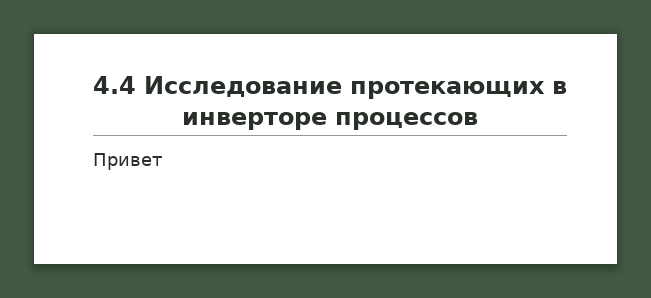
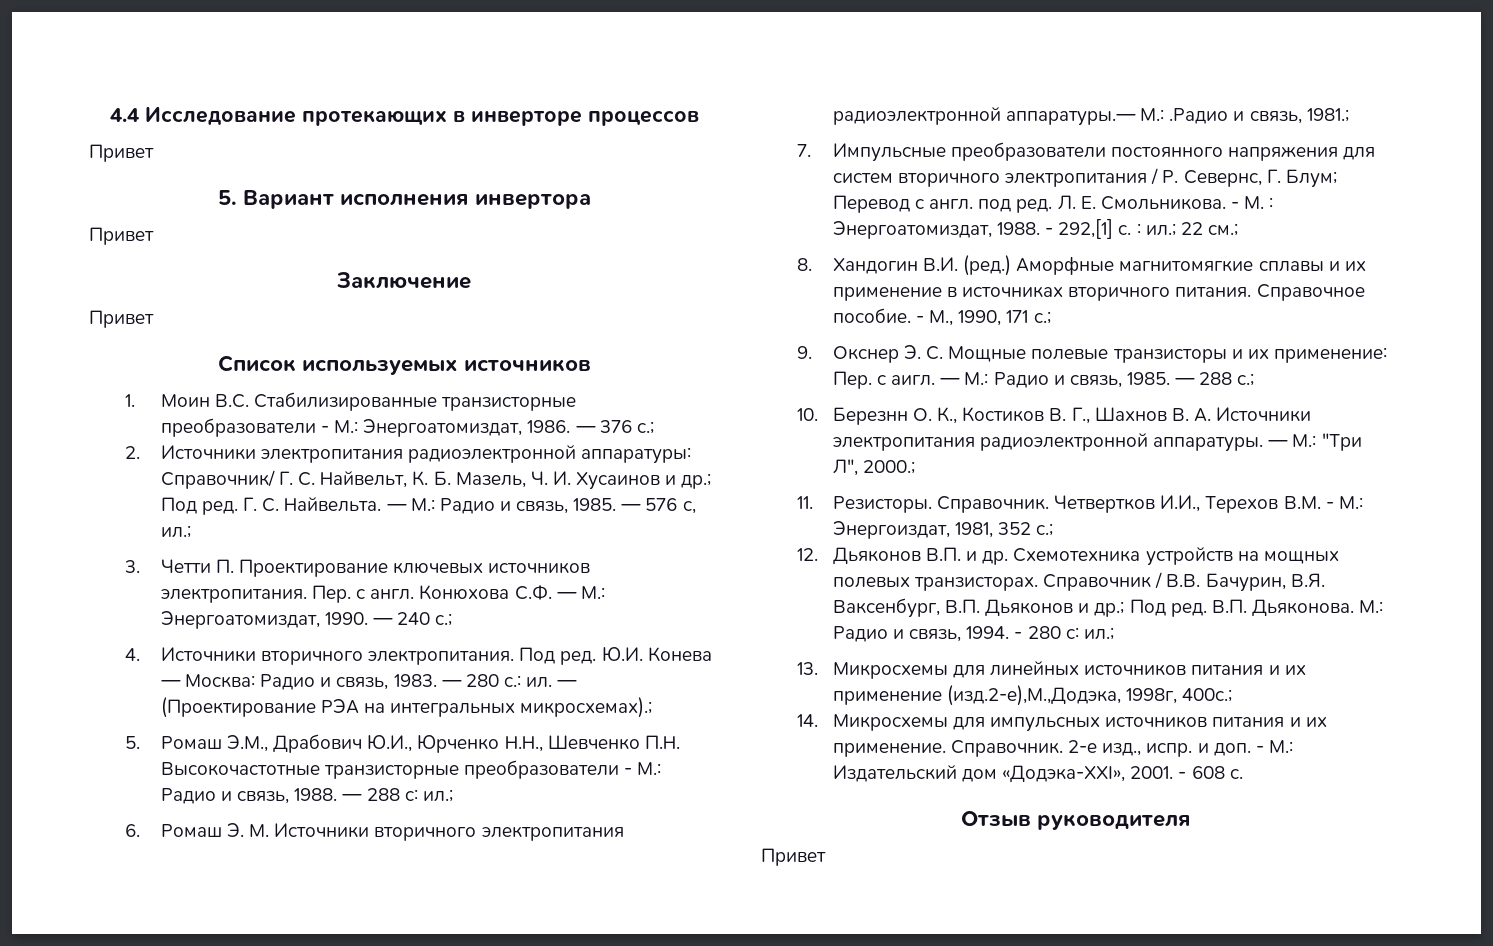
+ 5. Вариант исполнения инвертора
+ Привет
+ Заключение
+ Привет
+ Список используемых источников
+ 1. Моин В.С. Стабилизированные транзисторные преобразователи - М.: Энергоатомиздат, 1986. — 376 с.;
+ 2. Источники электропитания радиоэлектронной аппаратуры: Справочник/ Г. С. Найвельт, К. Б. Мазель, Ч. И. Хусаинов и др.; Под ред. Г. С. Найвельта. — М.: Радио и связь, 1985. — 576 с, ил.;
+ 3. Четти П. Проектирование ключевых источников электропитания. Пер. с англ. Конюхова С.Ф. — М.: Энергоатомиздат, 1990. — 240 с.;
+ 4. Источники вторичного электропитания. Под ред. Ю.И. Конева — Москва: Радио и связь, 1983. — 280 с.: ил. — (Проектирование РЭА на интегральных микросхемах).;
+ 5. Ромаш Э.М., Драбович Ю.И., Юрченко Н.Н., Шевченко П.Н. Высокочастотные транзисторные преобразователи - М.: Радио и связь, 1988. — 288 с: ил.;
+ 6. Ромаш Э. М. Источники вторичного электропитания радиоэлектронной аппаратуры.— М.: .Радио и связь, 1981.;
+ 7. Импульсные преобразователи постоянного напряжения для систем вторичного электропитания / Р. Севернс, Г. Блум; Перевод с англ. под ред. Л. Е. Смольникова. - М. : Энергоатомиздат, 1988. - 292,[1] с. : ил.; 22 см.;
+ 8. Хандогин В.И. (ред.) Аморфные магнитомягкие сплавы и их применение в источниках вторичного питания. Справочное пособие. - М., 1990, 171 с.;
+ 9. Окснер Э. С. Мощные полевые транзисторы и их применение: Пер. с аигл. — М.: Радио и связь, 1985. — 288 с.;
+ 10. Березнн О. К., Костиков В. Г., Шахнов В. А. Источники электропитания радиоэлектронной аппаратуры. — М.: "Три Л", 2000.;
+ 11. Резисторы. Справочник. Четвертков И.И., Терехов В.М. - М.: Энергоиздат, 1981, 352 с.;
+ 12. Дьяконов В.П. и др. Схемотехника устройств на мощных полевых транзисторах. Справочник / В.В. Бачурин, В.Я. Ваксенбург, В.П. Дьяконов и др.; Под ред. В.П. Дьяконова. М.: Радио и связь, 1994. - 280 с: ил.;
+ 13. Микросхемы для линейных источников питания и их применение (изд.2-е),М.,Додэка, 1998г, 400с.;
+ 14. Микросхемы для импульсных источников питания и их применение. Справочник. 2-е изд., испр. и доп. - М.: Издательский дом «Додэка-ХХI», 2001. - 608 с.
+ Отзыв руководителя
+ Привет

